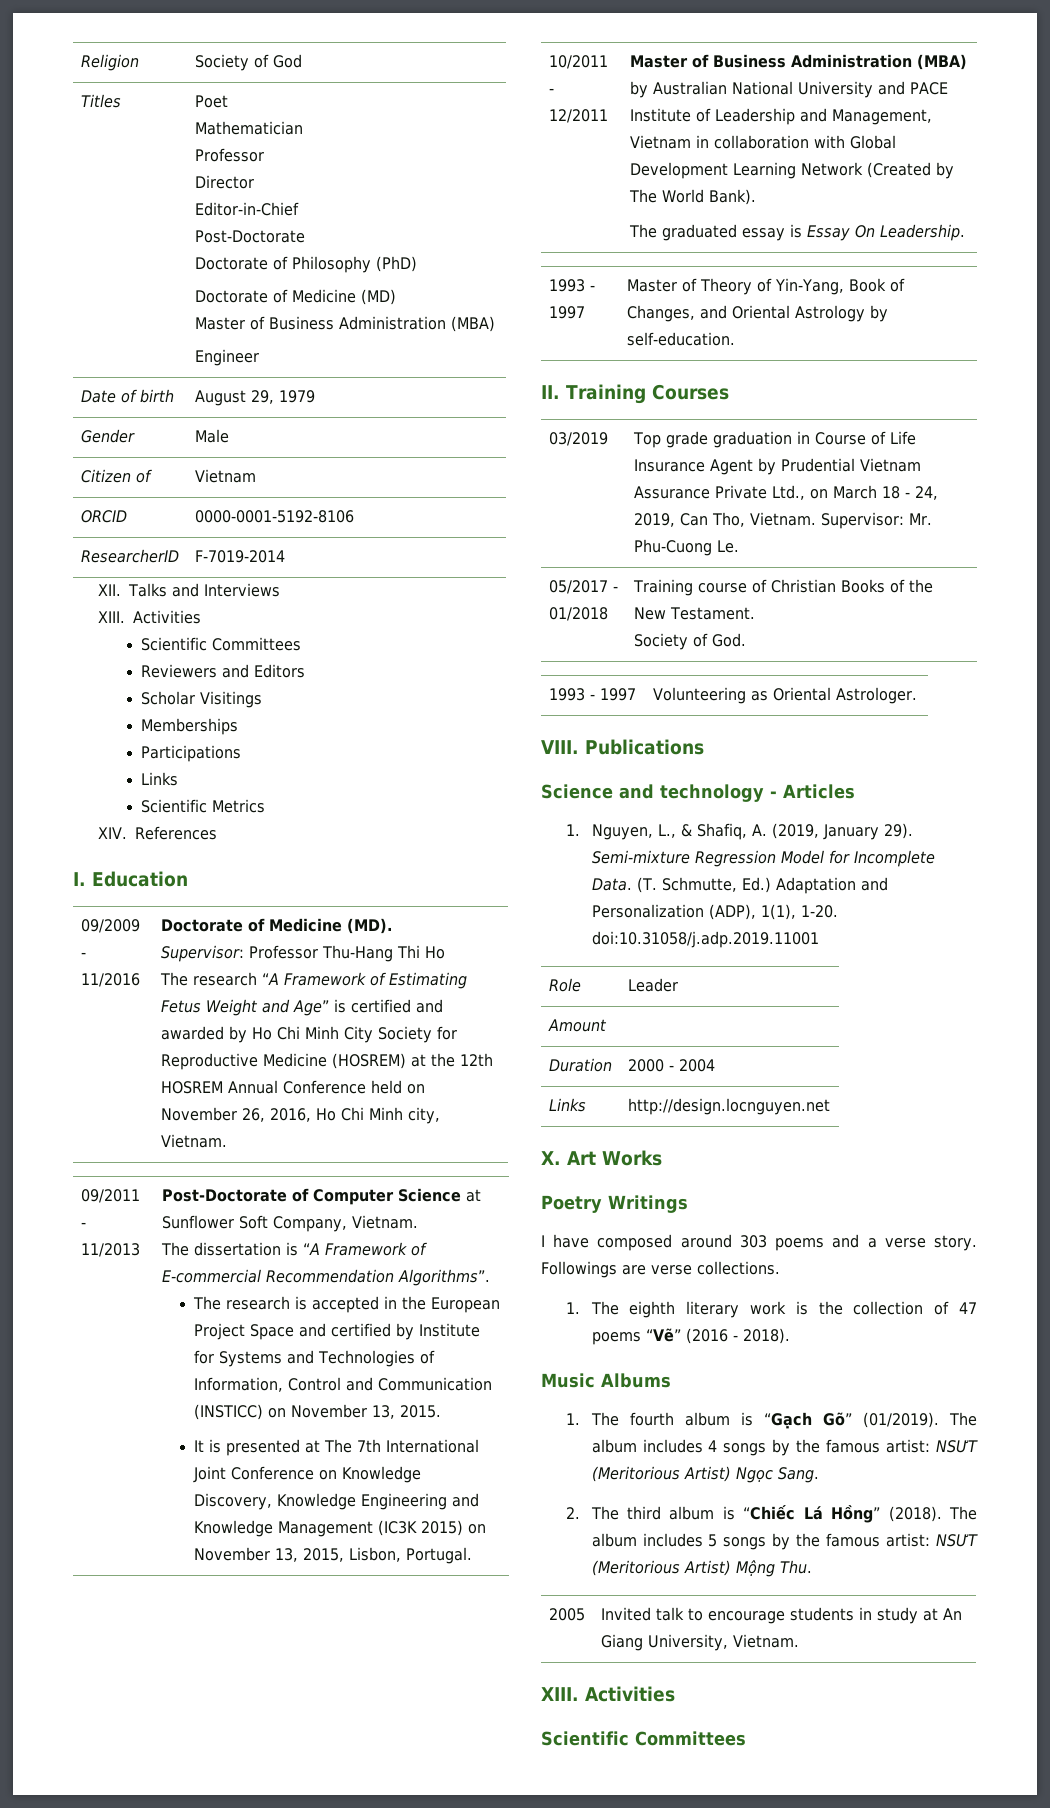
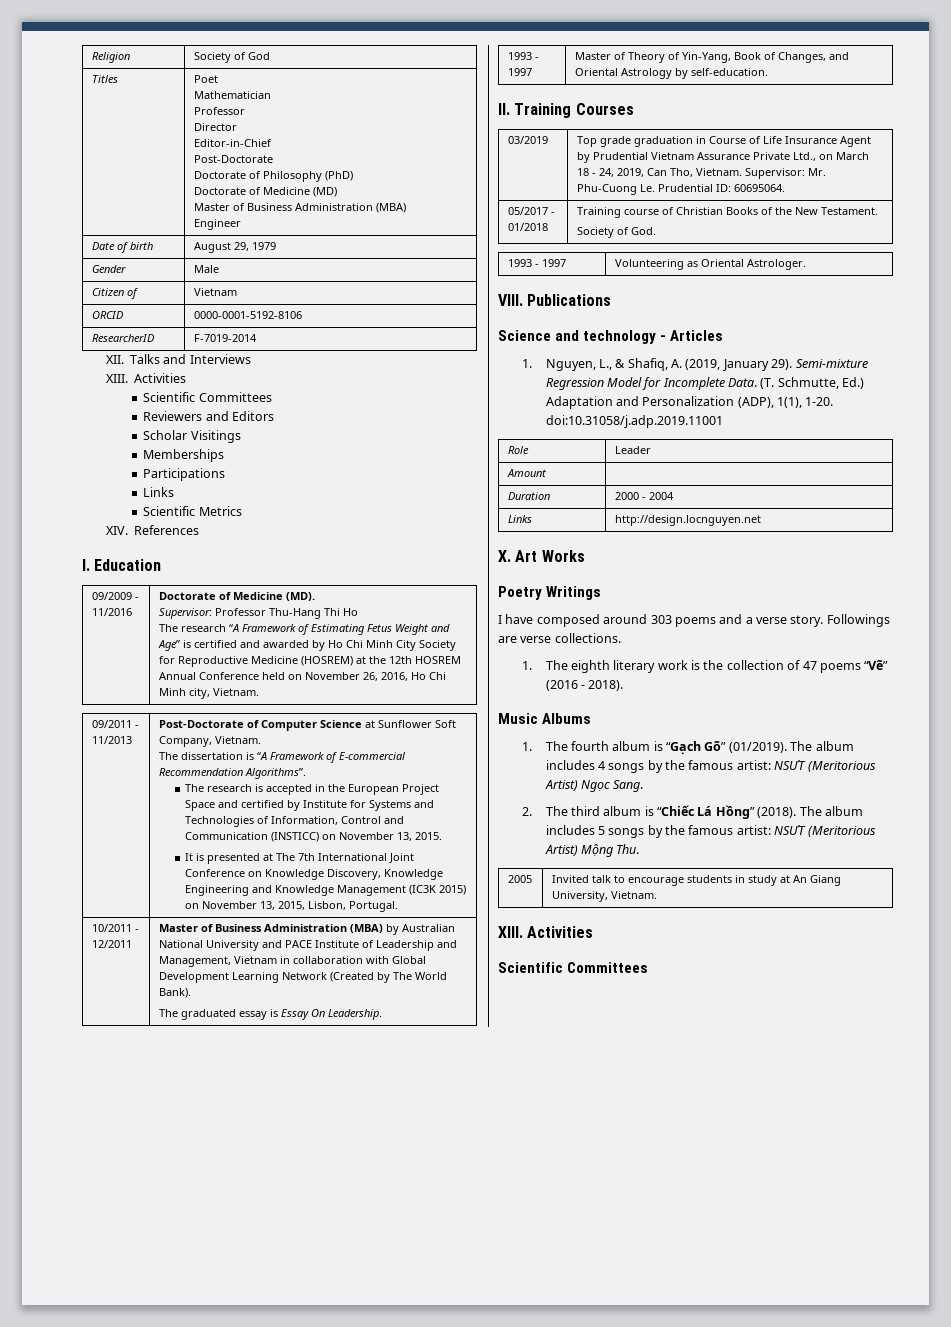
- 03/2019 | Top grade graduation in Course of Life Insurance Agent by Prudential Vietnam Assurance Private Ltd., on March 18 - 24, 2019, Can Tho, Vietnam. Supervisor: Mr. Phu-Cuong Le.
+ 03/2019 | Top grade graduation in Course of Life Insurance Agent by Prudential Vietnam Assurance Private Ltd., on March 18 - 24, 2019, Can Tho, Vietnam. Supervisor: Mr. Phu-Cuong Le. Prudential ID: 60695064.

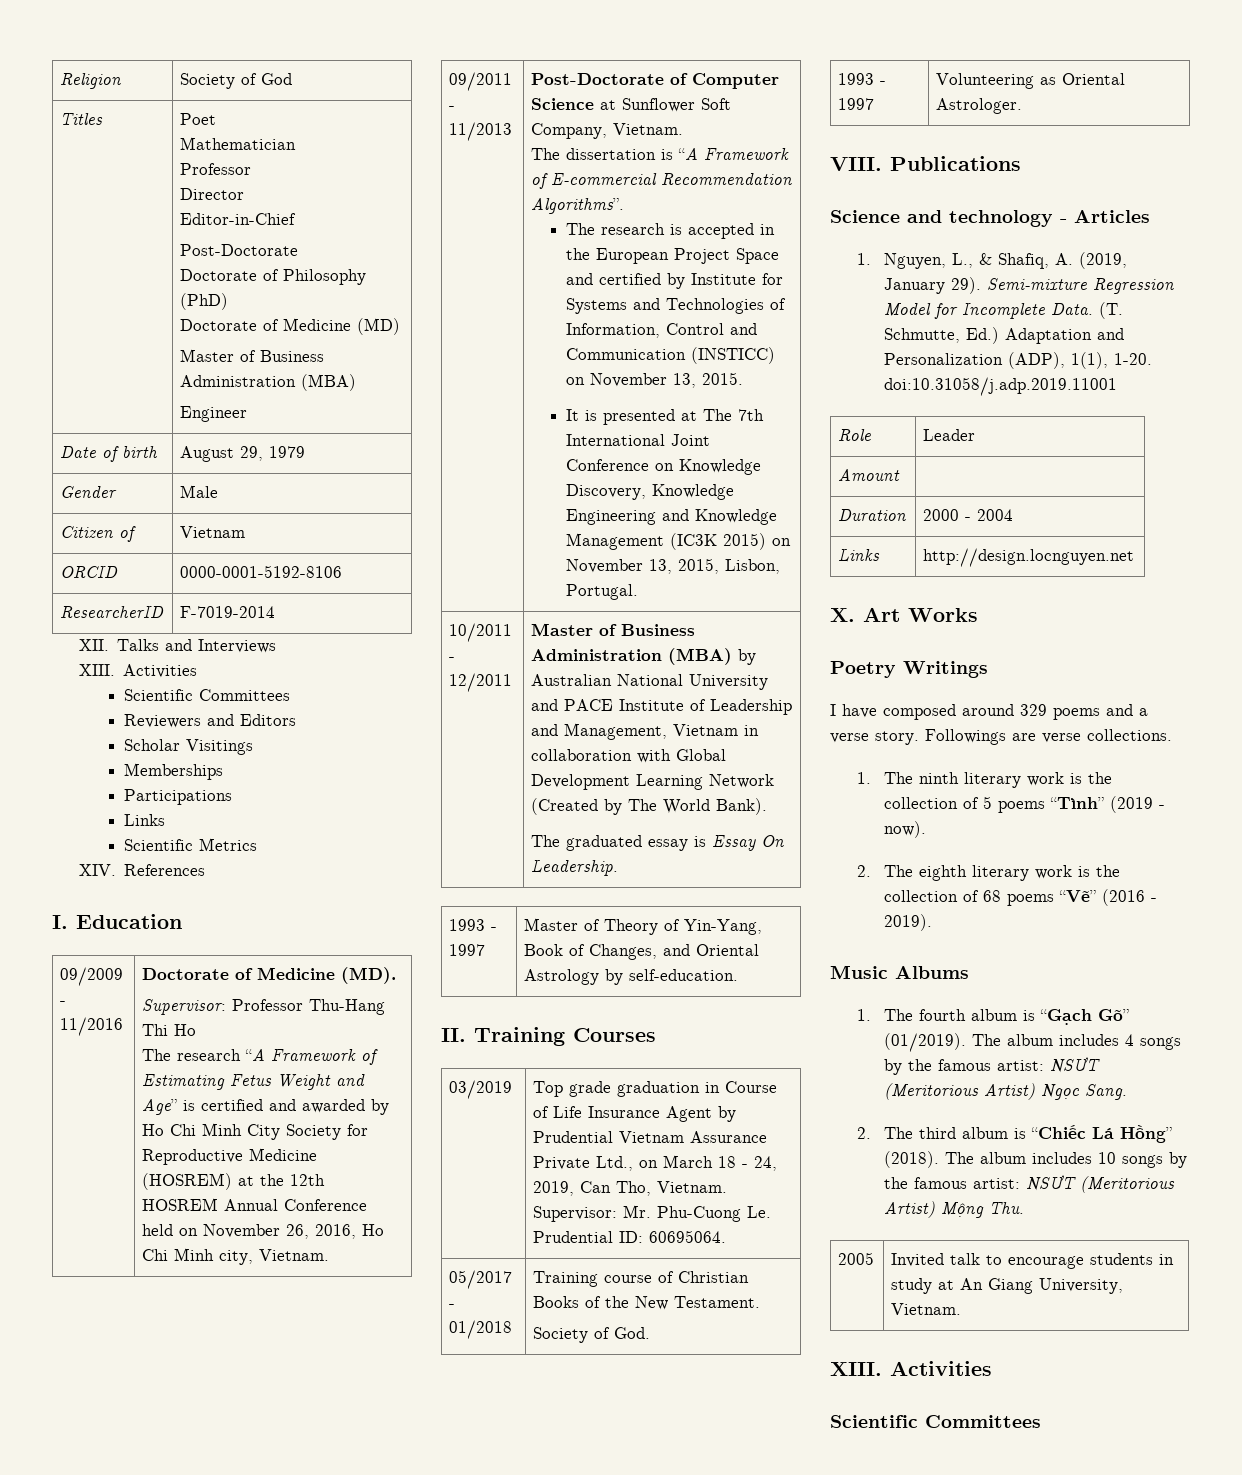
- I have composed around 303 poems and a verse story.
+ I have composed around 329 poems and a verse story.
- 1. The eighth literary work is the collection of 47 poems “Vẽ” (2016 - 2018).
+ 1. The ninth literary work is the collection of 5 poems “Tình” (2019 - now).
+ 2. The eighth literary work is the collection of 68 poems “Vẽ” (2016 - 2019).
- The album includes 5 songs by the famous artist: NSƯT (Meritorious Artist) Mộng Thu.
+ The album includes 10 songs by the famous artist: NSƯT (Meritorious Artist) Mộng Thu.

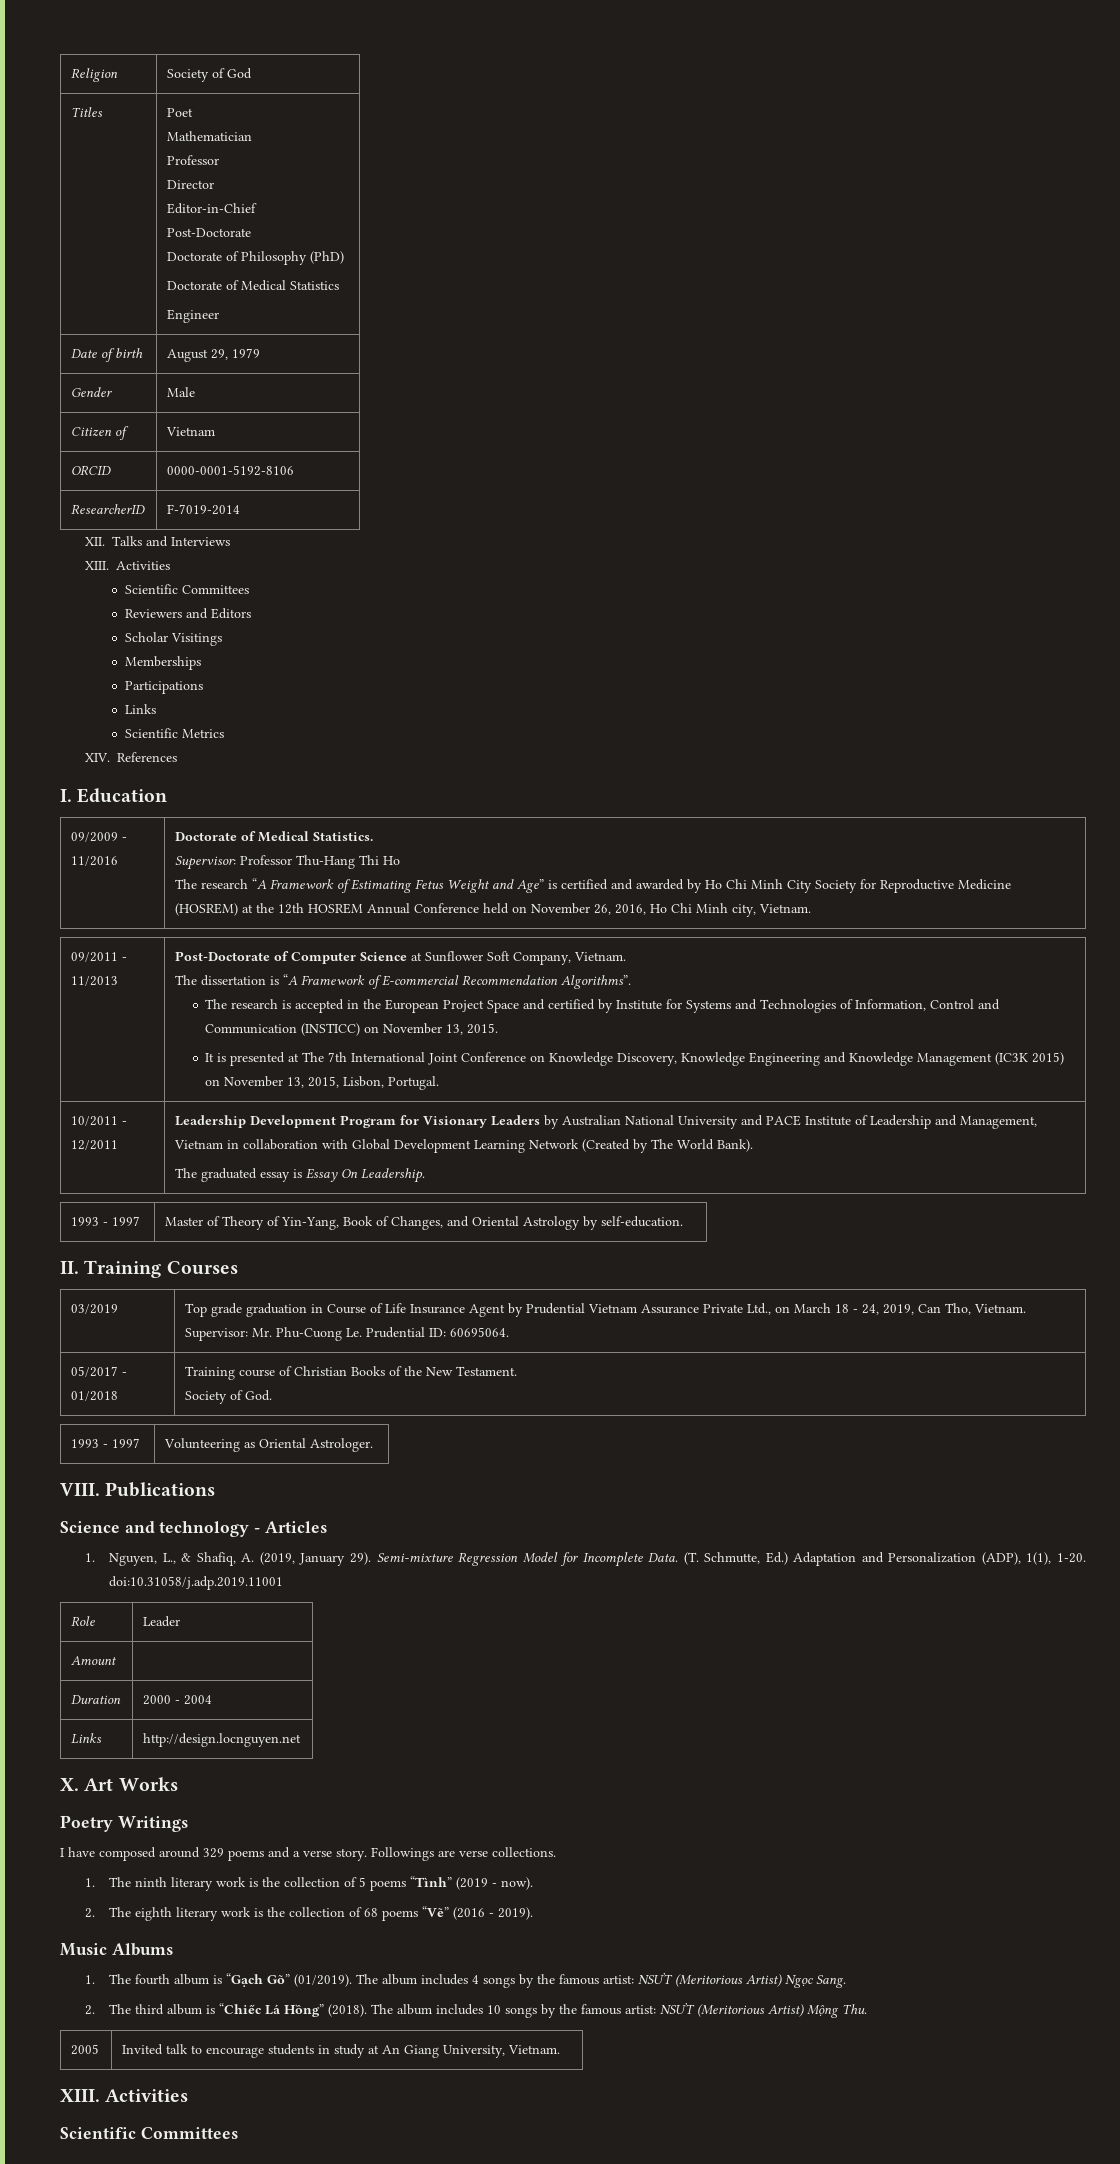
  Titles | Poet
  Mathematician
  Professor
  Director
  Editor-in-Chief
  Post-Doctorate
  Doctorate of Philosophy (PhD)
- Doctorate of Medicine (MD)
- Master of Business Administration (MBA)
+ Doctorate of Medical Statistics
- Doctorate of Medicine (MD).
+ Doctorate of Medical Statistics.
- 10/2011 - 12/2011 | Master of Business Administration (MBA) by Australian National University and PACE Institute of Leadership and Management, Vietnam in collaboration with Global Development Learning Network (Created by The World Bank).
+ 10/2011 - 12/2011 | Leadership Development Program for Visionary Leaders by Australian National University and PACE Institute of Leadership and Management, Vietnam in collaboration with Global Development Learning Network (Created by The World Bank).

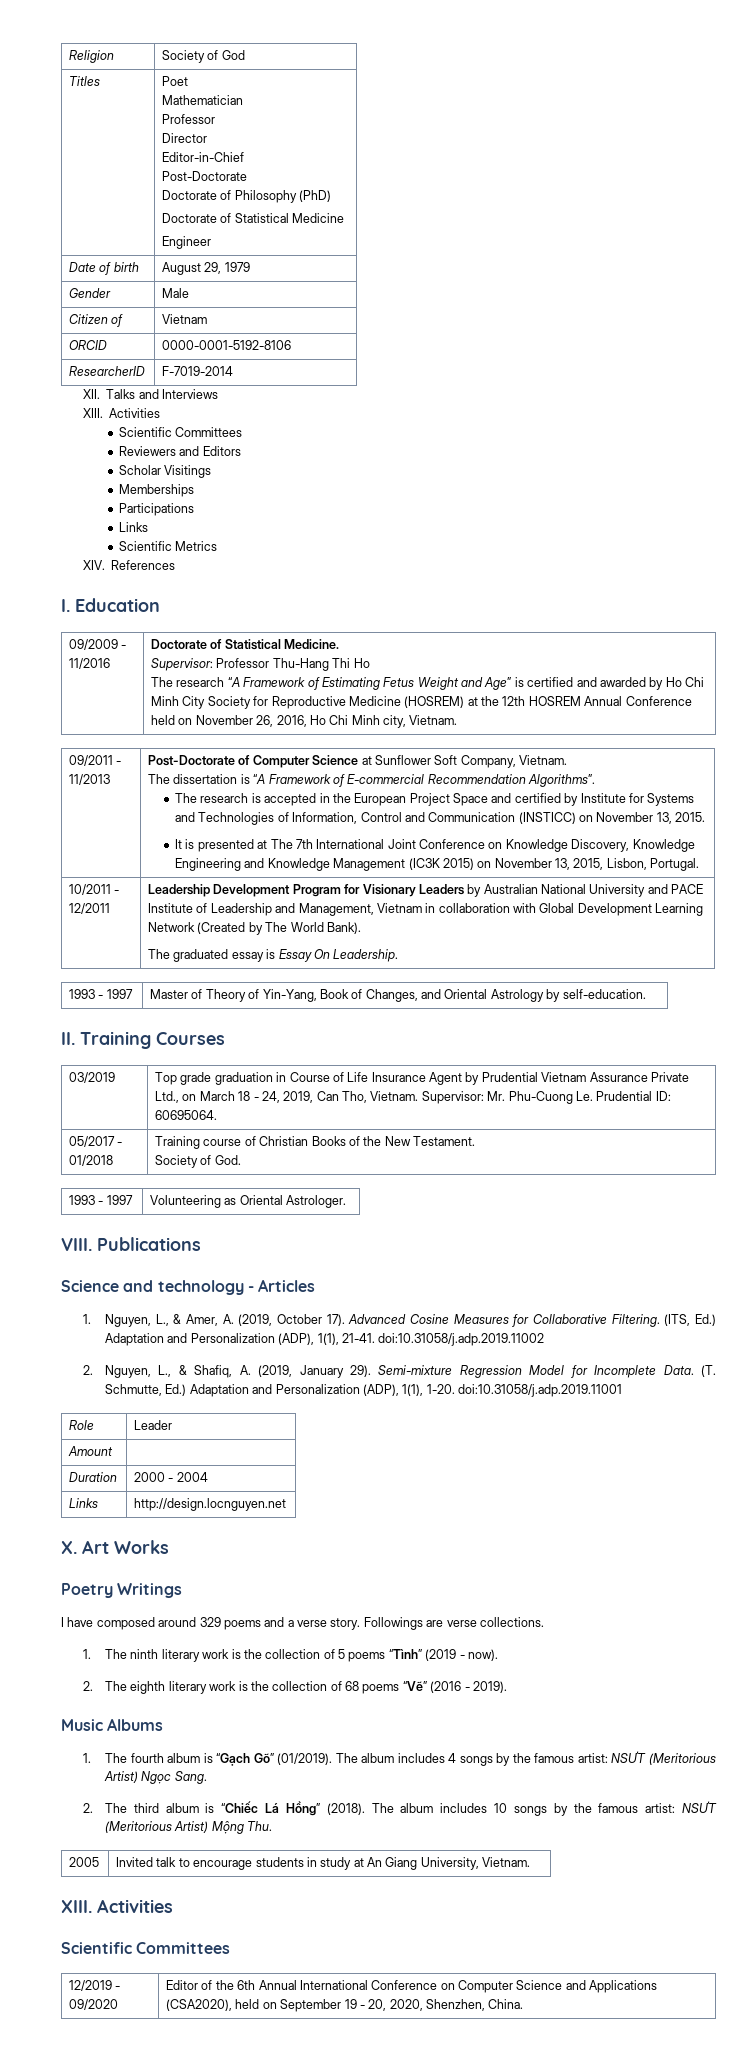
  Titles | Poet
  Mathematician
  Professor
  Director
  Editor-in-Chief
  Post-Doctorate
  Doctorate of Philosophy (PhD)
- Doctorate of Medical Statistics
+ Doctorate of Statistical Medicine
- Doctorate of Medical Statistics.
+ Doctorate of Statistical Medicine.
- 1. Nguyen, L., & Shafiq, A. (2019, January 29).
+ 1. Nguyen, L., & Amer, A. (2019, October 17). Advanced Cosine Measures for Collaborative Filtering. (ITS, Ed.) Adaptation and Personalization (ADP), 1(1), 21-41. doi:10.31058/j.adp.2019.11002
+ 2. Nguyen, L., & Shafiq, A. (2019, January 29).
+ 12/2019 - 09/2020 | Editor of the 6th Annual International Conference on Computer Science and Applications (CSA2020), held on September 19 - 20, 2020, Shenzhen, China.

